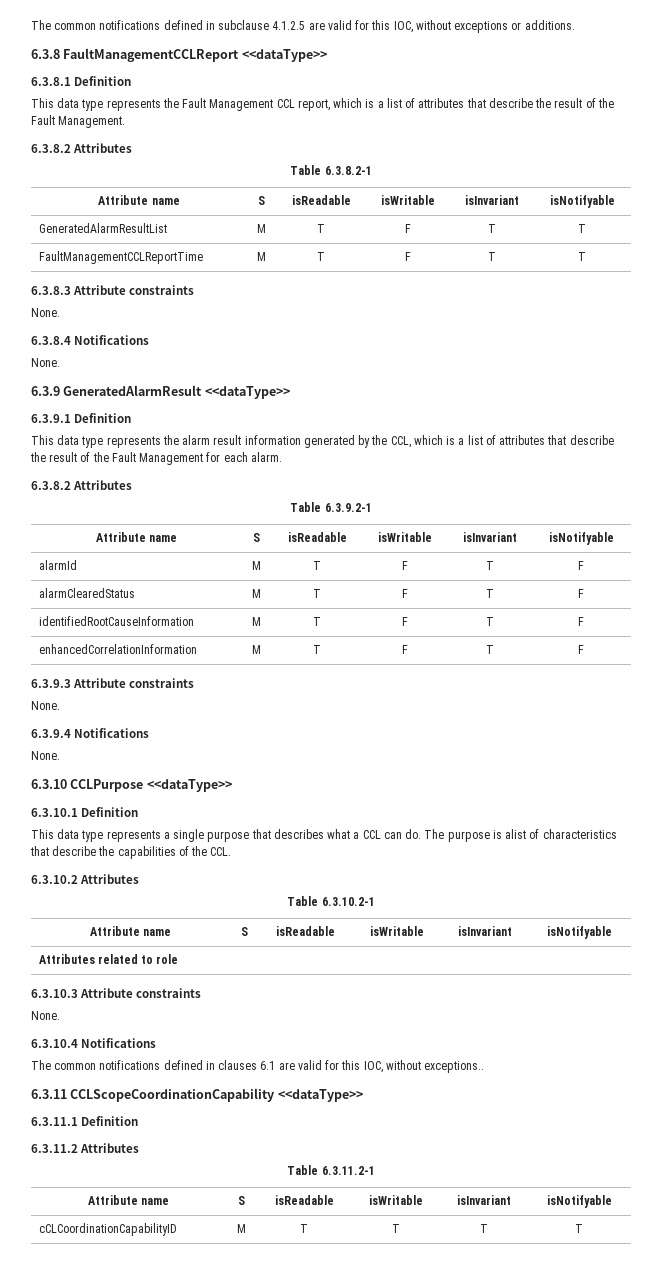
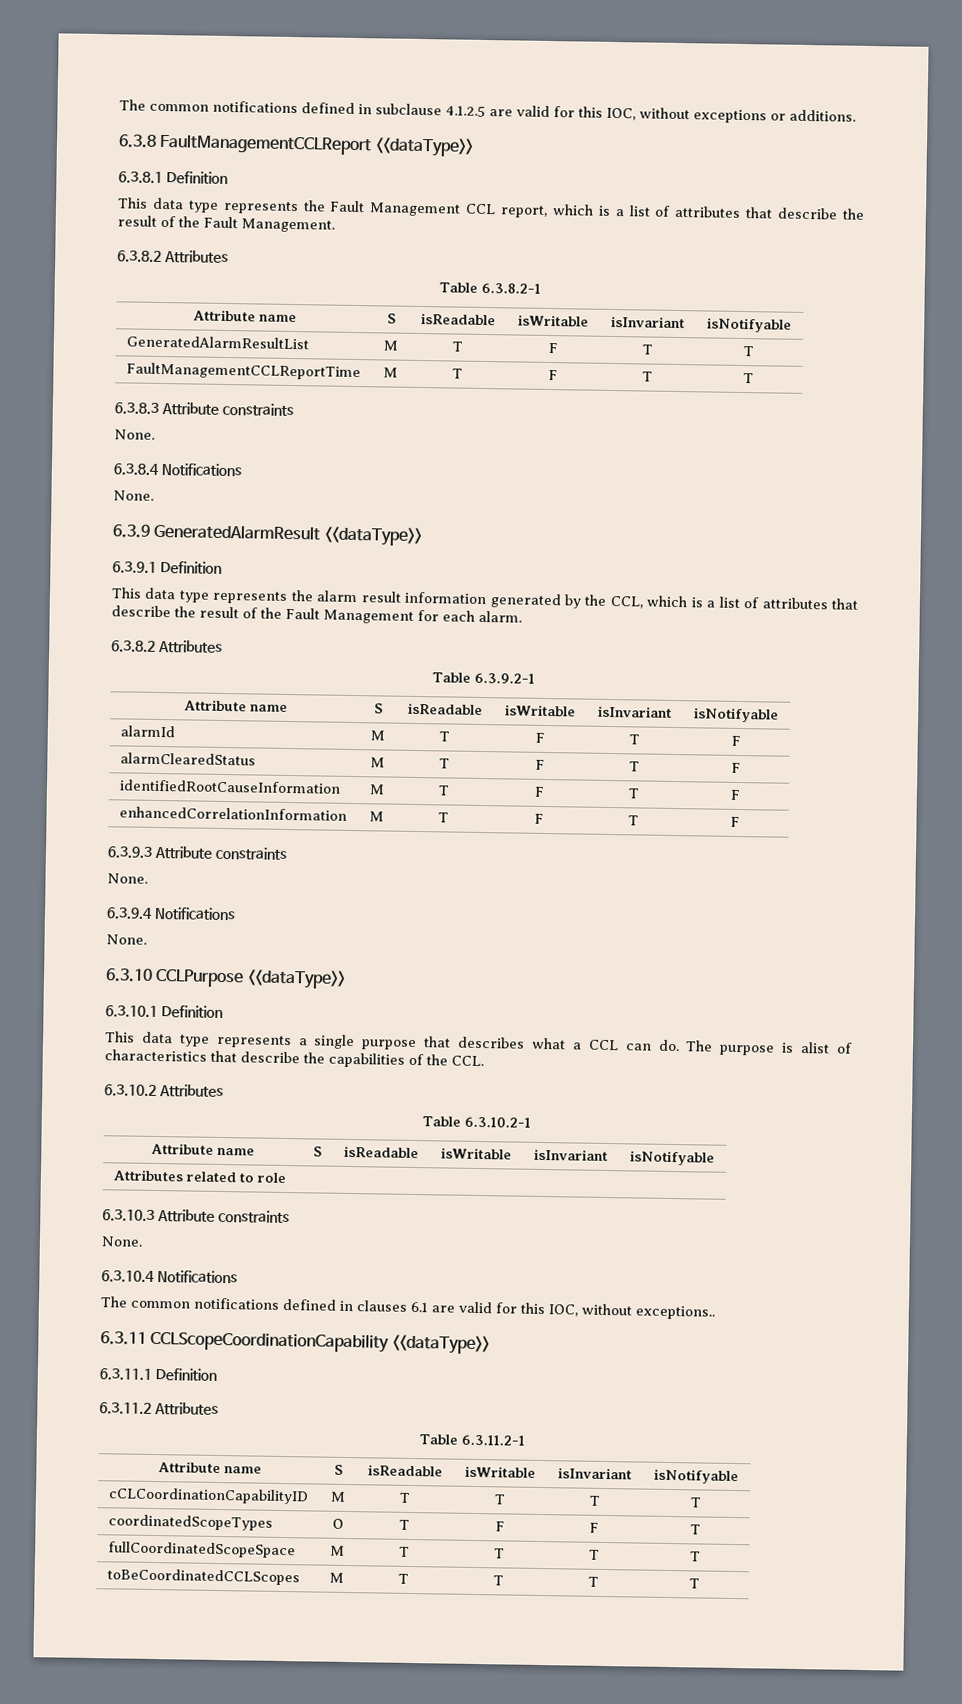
+ coordinatedScopeTypes | O | T | F | F | T
+ fullCoordinatedScopeSpace | M | T | T | T | T
+ toBeCoordinatedCCLScopes | M | T | T | T | T

